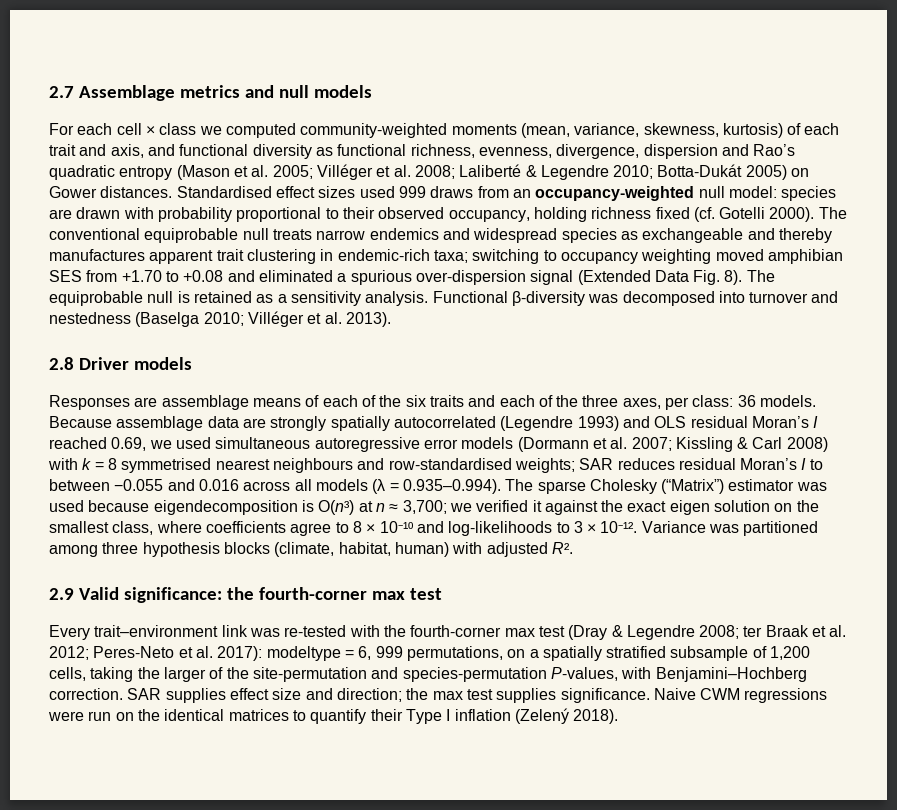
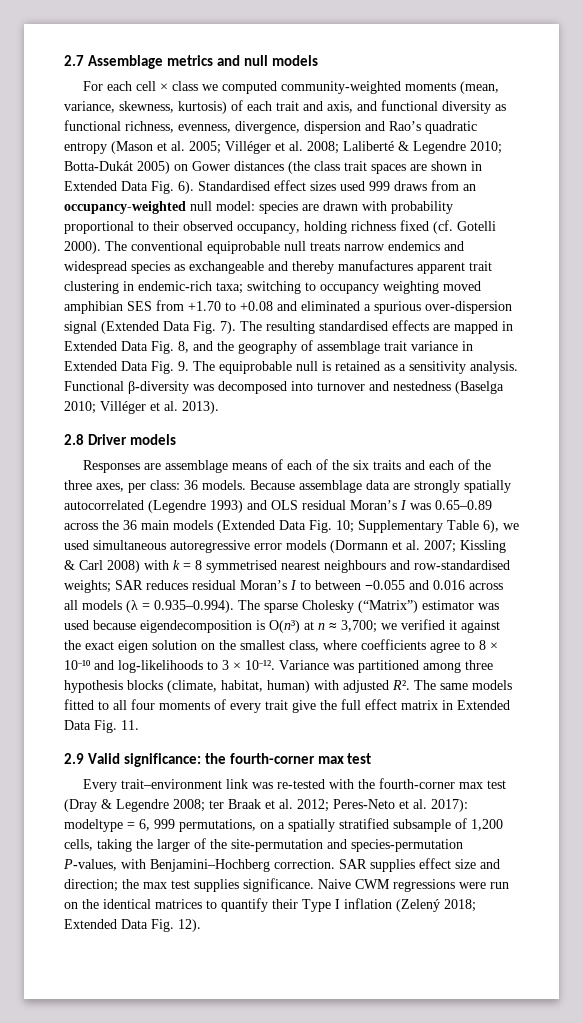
- For each cell × class we computed community-weighted moments (mean, variance, skewness, kurtosis) of each trait and axis, and functional diversity as functional richness, evenness, divergence, dispersion and Rao’s quadratic entropy (Mason et al. 2005; Villéger et al. 2008; Laliberté & Legendre 2010; Botta-Dukát 2005) on Gower distances.
+ For each cell × class we computed community-weighted moments (mean, variance, skewness, kurtosis) of each trait and axis, and functional diversity as functional richness, evenness, divergence, dispersion and Rao’s quadratic entropy (Mason et al. 2005; Villéger et al. 2008; Laliberté & Legendre 2010; Botta-Dukát 2005) on Gower distances (the class trait spaces are shown in Extended Data Fig. 6).
- The conventional equiprobable null treats narrow endemics and widespread species as exchangeable and thereby manufactures apparent trait clustering in endemic-rich taxa; switching to occupancy weighting moved amphibian SES from +1.70 to +0.08 and eliminated a spurious over-dispersion signal (Extended Data Fig. 8). The equiprobable null is retained as a sensitivity analysis.
+ The conventional equiprobable null treats narrow endemics and widespread species as exchangeable and thereby manufactures apparent trait clustering in endemic-rich taxa; switching to occupancy weighting moved amphibian SES from +1.70 to +0.08 and eliminated a spurious over-dispersion signal (Extended Data Fig. 7). The resulting standardised effects are mapped in Extended Data Fig. 8, and the geography of assemblage trait variance in Extended Data Fig. 9. The equiprobable null is retained as a sensitivity analysis.
- Because assemblage data are strongly spatially autocorrelated (Legendre 1993) and OLS residual Moran’s I reached 0.69, we used simultaneous autoregressive error models (Dormann et al. 2007;
+ Because assemblage data are strongly spatially autocorrelated (Legendre 1993) and OLS residual Moran’s I was 0.65–0.89 across the 36 main models (Extended Data Fig. 10; Supplementary Table 6), we used simultaneous autoregressive error models (Dormann et al. 2007;
- Variance was partitioned among three hypothesis blocks (climate, habitat, human) with adjusted R².
+ Variance was partitioned among three hypothesis blocks (climate, habitat, human) with adjusted R². The same models fitted to all four moments of every trait give the full effect matrix in Extended Data Fig. 11.
- Naive CWM regressions were run on the identical matrices to quantify their Type I inflation (Zelený 2018).
+ Naive CWM regressions were run on the identical matrices to quantify their Type I inflation (Zelený 2018; Extended Data Fig. 12).

